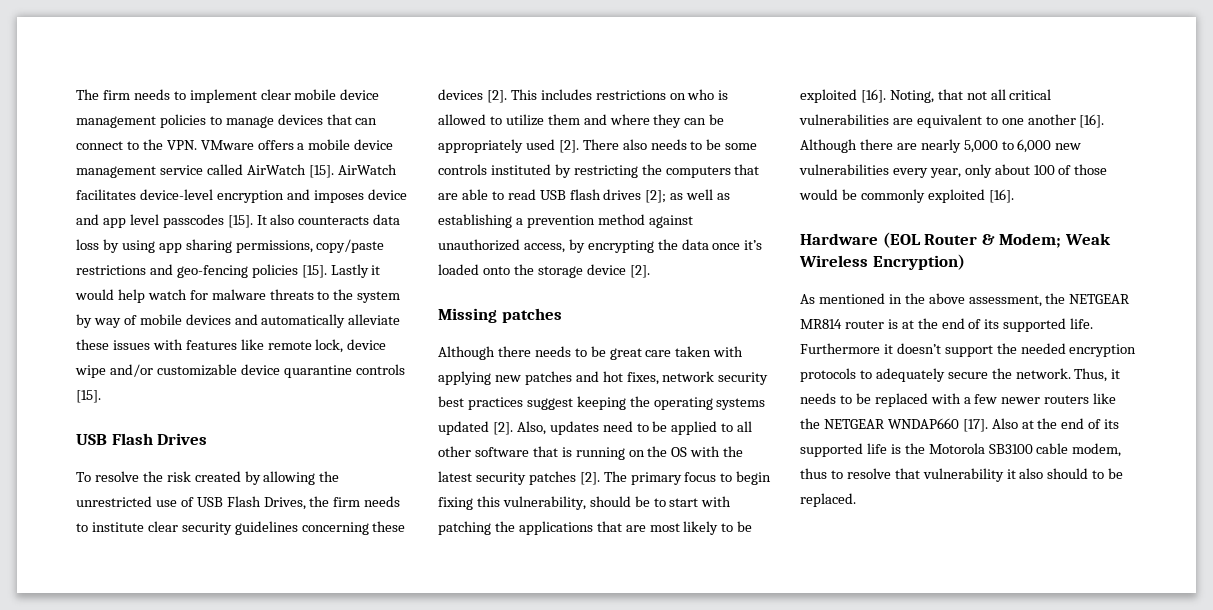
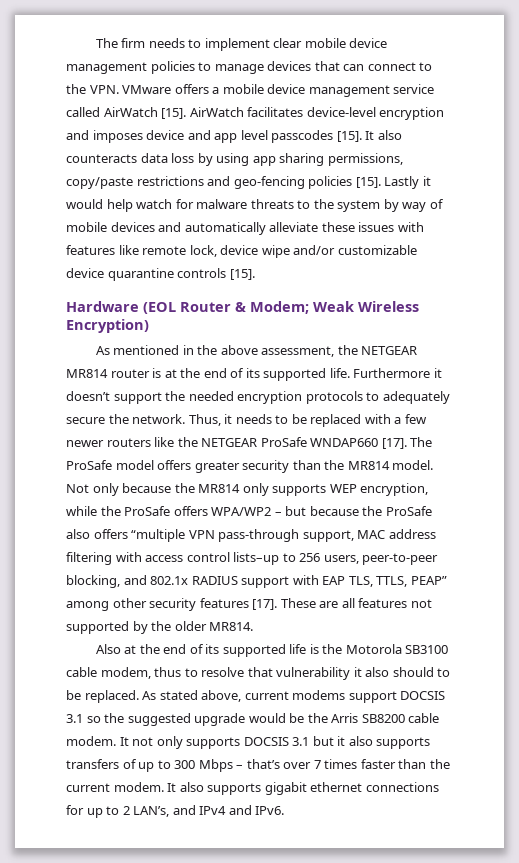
- USB Flash Drives
- To resolve the risk created by allowing the unrestricted use of USB Flash Drives, the firm needs to institute clear security guidelines concerning these devices [2]. This includes restrictions on who is allowed to utilize them and where they can be appropriately used [2]. There also needs to be some controls instituted by restricting the computers that are able to read USB flash drives [2]; as well as establishing a prevention method against unauthorized access, by encrypting the data once it’s loaded onto the storage device [2].
- Missing patches
- Although there needs to be great care taken with applying new patches and hot fixes, network security best practices suggest keeping the operating systems updated [2]. Also, updates need to be applied to all other software that is running on the OS with the latest security patches [2]. The primary focus to begin fixing this vulnerability, should be to start with patching the applications that are most likely to be exploited [16]. Noting, that not all critical vulnerabilities are equivalent to one another [16]. Although there are nearly 5,000 to 6,000 new vulnerabilities every year, only about 100 of those would be commonly exploited [16].
- Thus, it needs to be replaced with a few newer routers like the NETGEAR WNDAP660 [17]. Also at the end of its supported life is the Motorola SB3100 cable modem, thus to resolve that vulnerability it also should to be replaced.
+ Thus, it needs to be replaced with a few newer routers like the NETGEAR ProSafe WNDAP660 [17]. The ProSafe model offers greater security than the MR814 model. Not only because the MR814 only supports WEP encryption, while the ProSafe offers WPA/WP2 – but because the ProSafe also offers “multiple VPN pass-through support, MAC address filtering with access control lists–up to 256 users, peer-to-peer blocking, and 802.1x RADIUS support with EAP TLS, TTLS, PEAP” among other security features [17]. These are all features not supported by the older MR814.
+ Also at the end of its supported life is the Motorola SB3100 cable modem, thus to resolve that vulnerability it also should to be replaced.
+ As stated above, current modems support DOCSIS 3.1 so the suggested upgrade would be the Arris SB8200 cable modem. It not only supports DOCSIS 3.1 but it also supports transfers of up to 300 Mbps – that’s over 7 times faster than the current modem. It also supports gigabit ethernet connections for up to 2 LAN’s, and IPv4 and IPv6.

